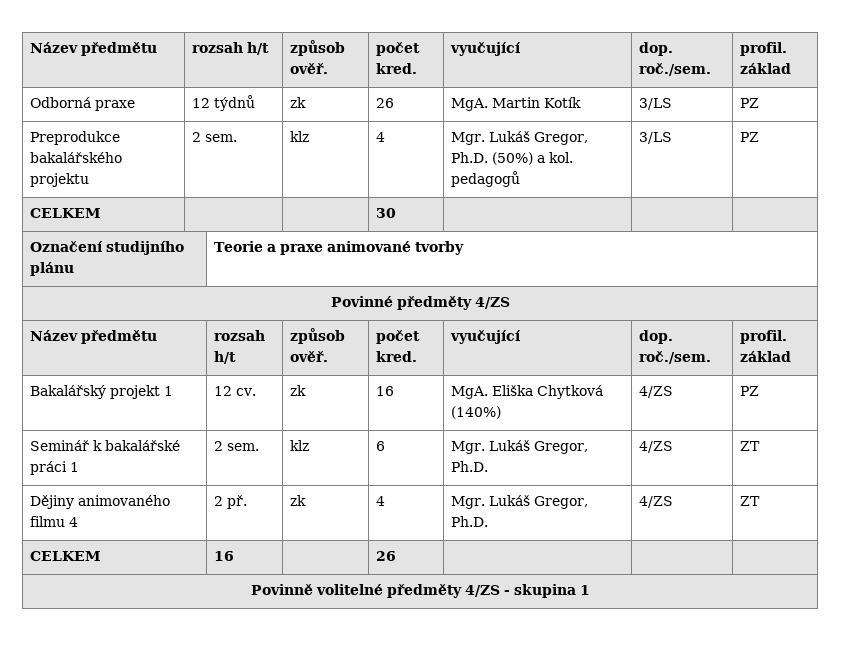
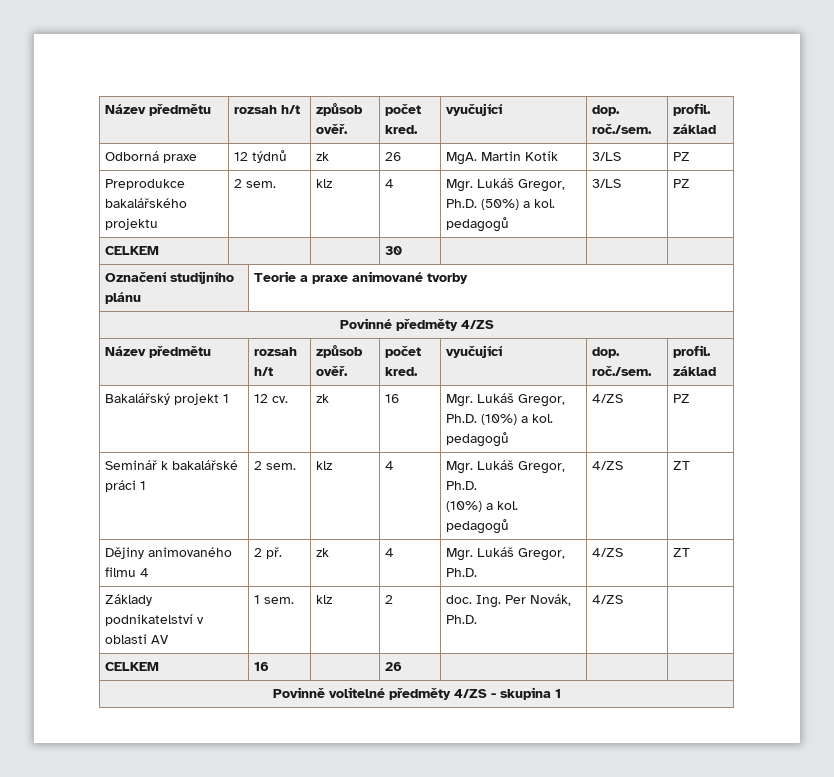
- Bakalářský projekt 1 | 12 cv. | zk | 16 | MgA. Eliška Chytková (140%) | 4/ZS | PZ
+ Bakalářský projekt 1 | 12 cv. | zk | 16 | Mgr. Lukáš Gregor, Ph.D. (10%) a kol. pedagogů | 4/ZS | PZ
- Seminář k bakalářské práci 1 | 2 sem. | klz | 6 | Mgr. Lukáš Gregor, Ph.D. | 4/ZS | ZT
+ Seminář k bakalářské práci 1 | 2 sem. | klz | 4 | Mgr. Lukáš Gregor, Ph.D.
+ (10%) a kol. pedagogů | 4/ZS | ZT
+ Základy podnikatelství v oblasti AV | 1 sem. | klz | 2 | doc. Ing. Per Novák, Ph.D. | 4/ZS |

